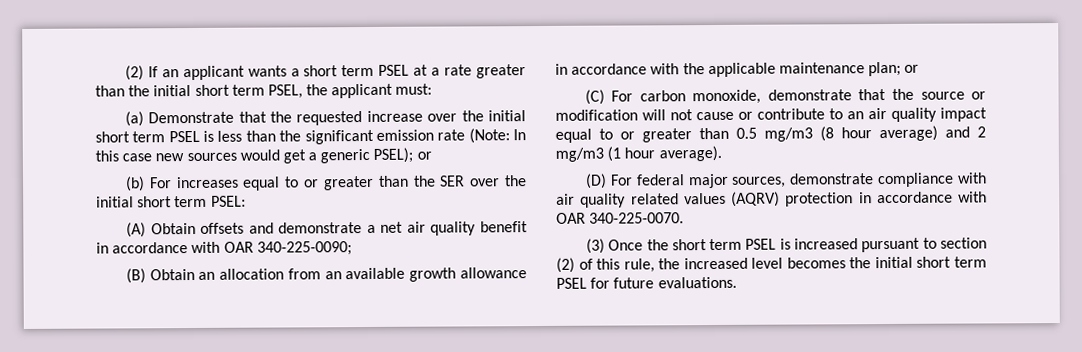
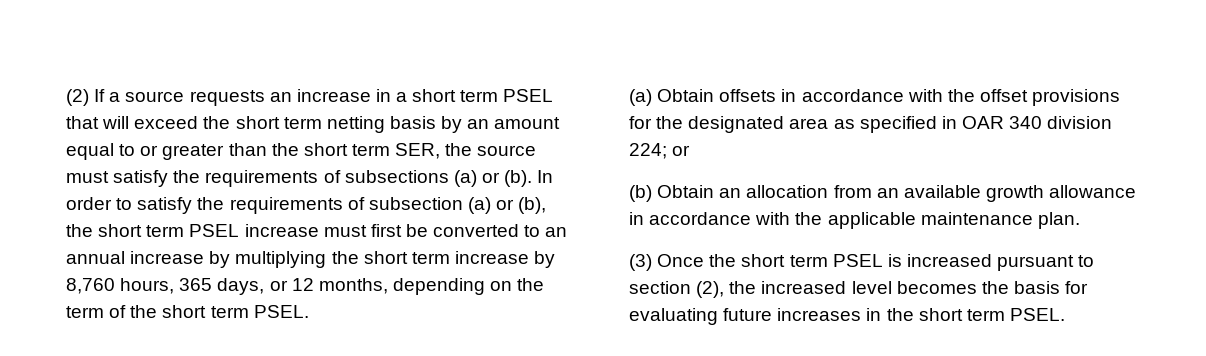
- (2) If an applicant wants a short term PSEL at a rate greater than the initial short term PSEL, the applicant must:
- (a) Demonstrate that the requested increase over the initial short term PSEL is less than the significant emission rate (Note: In this case new sources would get a generic PSEL); or
- (b) For increases equal to or greater than the SER over the initial short term PSEL:
- (A) Obtain offsets and demonstrate a net air quality benefit in accordance with OAR 340-225-0090;
- (B) Obtain an allocation from an available growth allowance in accordance with the applicable maintenance plan; or
- (C) For carbon monoxide, demonstrate that the source or modification will not cause or contribute to an air quality impact equal to or greater than 0.5 mg/m3 (8 hour average) and 2 mg/m3 (1 hour average).
- (D) For federal major sources, demonstrate compliance with air quality related values (AQRV) protection in accordance with OAR 340-225-0070.
+ (2) If a source requests an increase in a short term PSEL that will exceed the short term netting basis by an amount equal to or greater than the short term SER, the source must satisfy the requirements of subsections (a) or (b). In order to satisfy the requirements of subsection (a) or (b), the short term PSEL increase must first be converted to an annual increase by multiplying the short term increase by 8,760 hours, 365 days, or 12 months, depending on the term of the short term PSEL.
+ (a) Obtain offsets in accordance with the offset provisions for the designated area as specified in OAR 340 division 224; or
+ (b) Obtain an allocation from an available growth allowance in accordance with the applicable maintenance plan.
- (3) Once the short term PSEL is increased pursuant to section (2) of this rule, the increased level becomes the initial short term PSEL for future evaluations.
+ (3) Once the short term PSEL is increased pursuant to section (2), the increased level becomes the basis for evaluating future increases in the short term PSEL.

